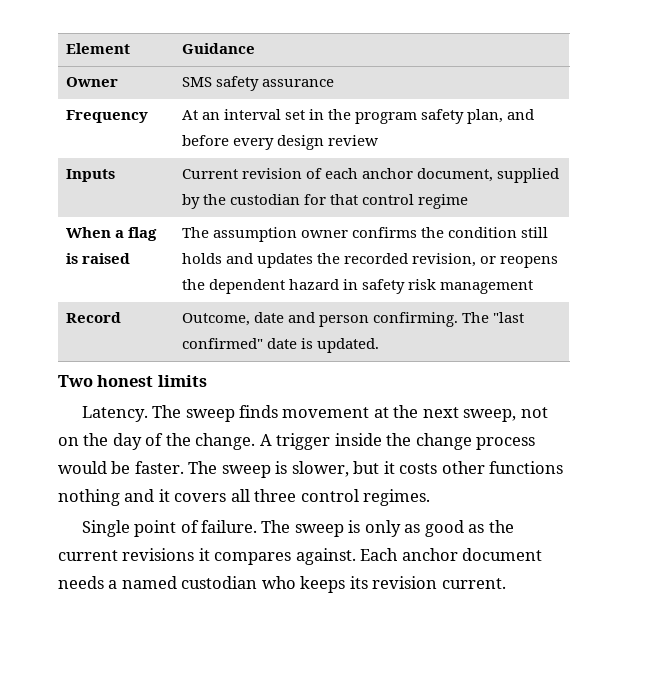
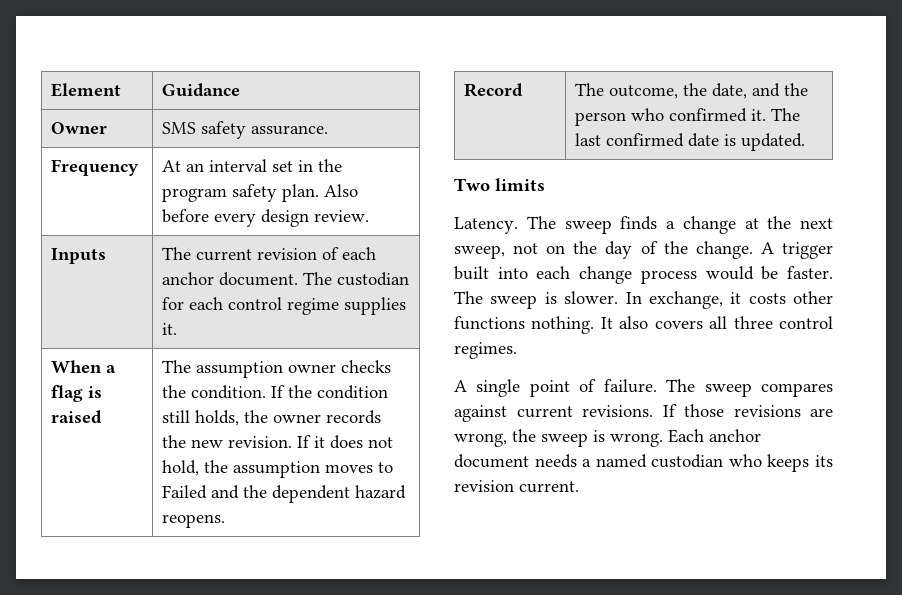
- Owner | SMS safety assurance
+ Owner | SMS safety assurance.
- Frequency | At an interval set in the program safety plan, and before every design review
+ Frequency | At an interval set in the program safety plan. Also before every design review.
- Inputs | Current revision of each anchor document, supplied by the custodian for that control regime
+ Inputs | The current revision of each anchor document. The custodian for each control regime supplies it.
- When a flag is raised | The assumption owner confirms the condition still holds and updates the recorded revision, or reopens the dependent hazard in safety risk management
- Record | Outcome, date and person confirming. The "last confirmed" date is updated.
+ When a flag is raised | The assumption owner checks the condition. If the condition still holds, the owner records the new revision. If it does not hold, the assumption moves to Failed and the dependent hazard reopens.
+ Record | The outcome, the date, and the person who confirmed it. The last confirmed date is updated.
- Two honest limits
+ Two limits
- The sweep finds movement at the next sweep, not on the day of the change.
+ The sweep finds a change at the next sweep, not on the day of the change.
- A trigger inside the change process would be faster.
+ A trigger built into each change process would be faster.
- The sweep is slower, but it costs other functions nothing and it covers all three control regimes.
+ The sweep is slower. In exchange, it costs other functions nothing. It also covers all three control regimes.
- Single point of failure.
+ A single point of failure.
- The sweep is only as good as the current revisions it compares against.
+ The sweep compares against current revisions. If those revisions are wrong, the sweep is wrong.

